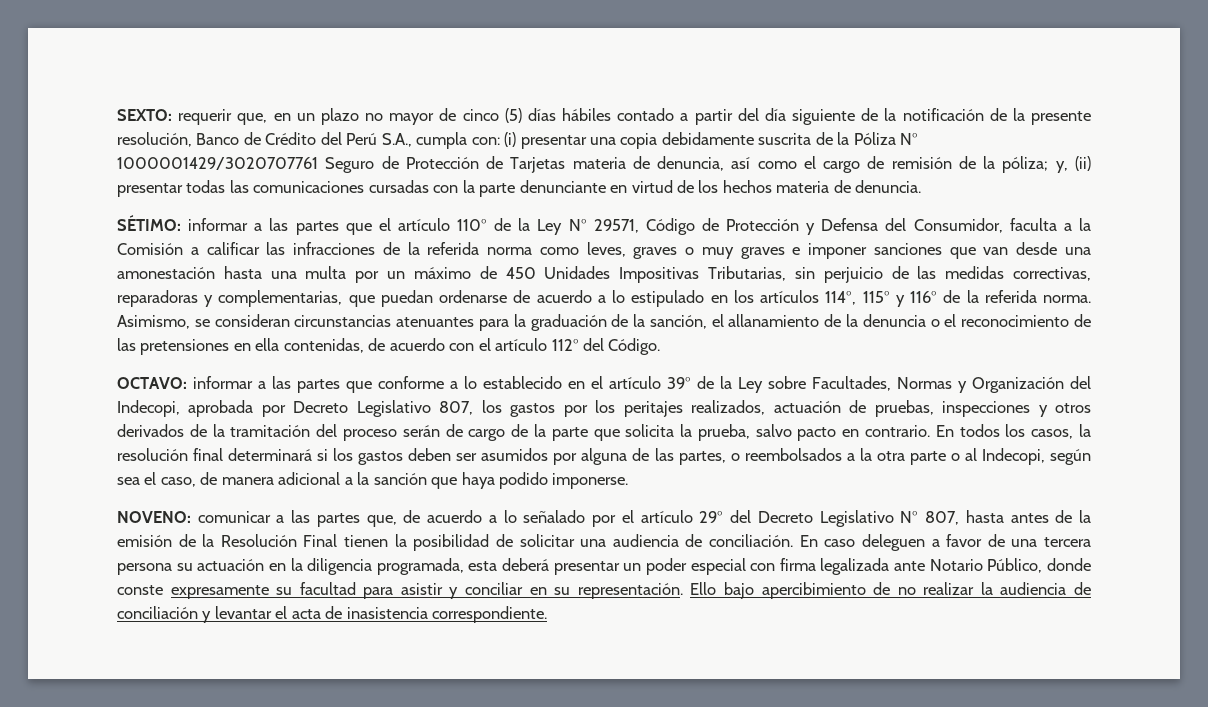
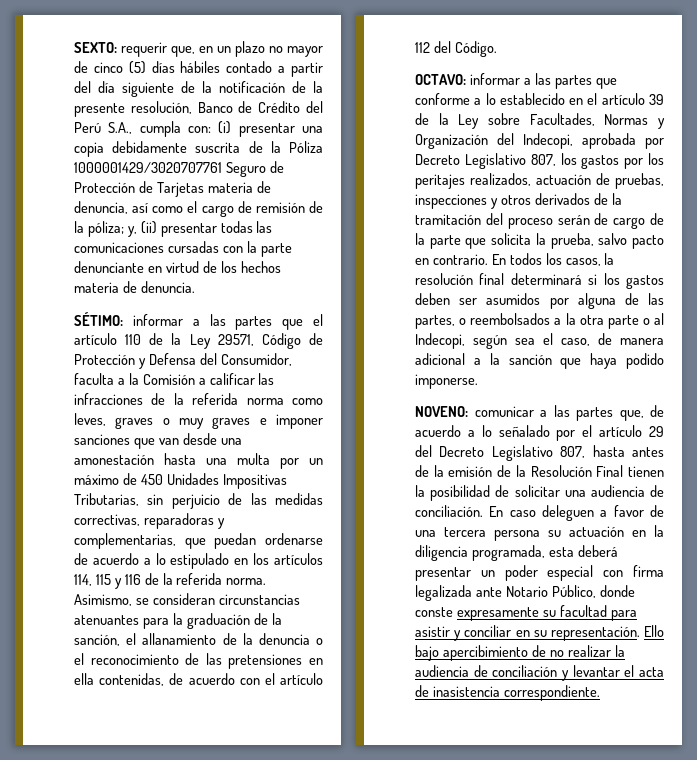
- (i) presentar una copia debidamente suscrita de la Póliza N° 1000001429/3020707761 Seguro de Protección de Tarjetas materia de denuncia, así como el cargo de remisión de la póliza;
+ (i) presentar una copia debidamente suscrita de la Póliza 1000001429/3020707761 Seguro de Protección de Tarjetas materia de denuncia, así como el cargo de remisión de la póliza;
- informar a las partes que el artículo 110° de la Ley N° 29571, Código de Protección y Defensa del Consumidor, faculta a la Comisión a calificar las infracciones de la referida norma como leves, graves o muy graves e imponer sanciones que van desde una amonestación hasta una multa por un máximo de 450 Unidades Impositivas Tributarias, sin perjuicio de las medidas correctivas, reparadoras y complementarias, que puedan ordenarse de acuerdo a lo estipulado en los artículos 114°, 115° y 116° de la referida norma.
+ informar a las partes que el artículo 110 de la Ley 29571, Código de Protección y Defensa del Consumidor, faculta a la Comisión a calificar las infracciones de la referida norma como leves, graves o muy graves e imponer sanciones que van desde una amonestación hasta una multa por un máximo de 450 Unidades Impositivas Tributarias, sin perjuicio de las medidas correctivas, reparadoras y complementarias, que puedan ordenarse de acuerdo a lo estipulado en los artículos 114, 115 y 116 de la referida norma.
- Asimismo, se consideran circunstancias atenuantes para la graduación de la sanción, el allanamiento de la denuncia o el reconocimiento de las pretensiones en ella contenidas, de acuerdo con el artículo 112° del Código.
+ Asimismo, se consideran circunstancias atenuantes para la graduación de la sanción, el allanamiento de la denuncia o el reconocimiento de las pretensiones en ella contenidas, de acuerdo con el artículo 112 del Código.
- OCTAVO: informar a las partes que conforme a lo establecido en el artículo 39° de la Ley sobre Facultades, Normas y Organización del Indecopi, aprobada por Decreto Legislativo 807, los gastos por los peritajes realizados, actuación de pruebas, inspecciones y otros derivados de la tramitación del proceso serán de cargo de la parte que solicita la prueba, salvo pacto en contrario.
+ OCTAVO: informar a las partes que conforme a lo establecido en el artículo 39 de la Ley sobre Facultades, Normas y Organización del Indecopi, aprobada por Decreto Legislativo 807, los gastos por los peritajes realizados, actuación de pruebas, inspecciones y otros derivados de la tramitación del proceso serán de cargo de la parte que solicita la prueba, salvo pacto en contrario.
- NOVENO: comunicar a las partes que, de acuerdo a lo señalado por el artículo 29° del Decreto Legislativo N° 807, hasta antes de la emisión de la Resolución Final tienen la posibilidad de solicitar una audiencia de conciliación.
+ NOVENO: comunicar a las partes que, de acuerdo a lo señalado por el artículo 29 del Decreto Legislativo 807, hasta antes de la emisión de la Resolución Final tienen la posibilidad de solicitar una audiencia de conciliación.

